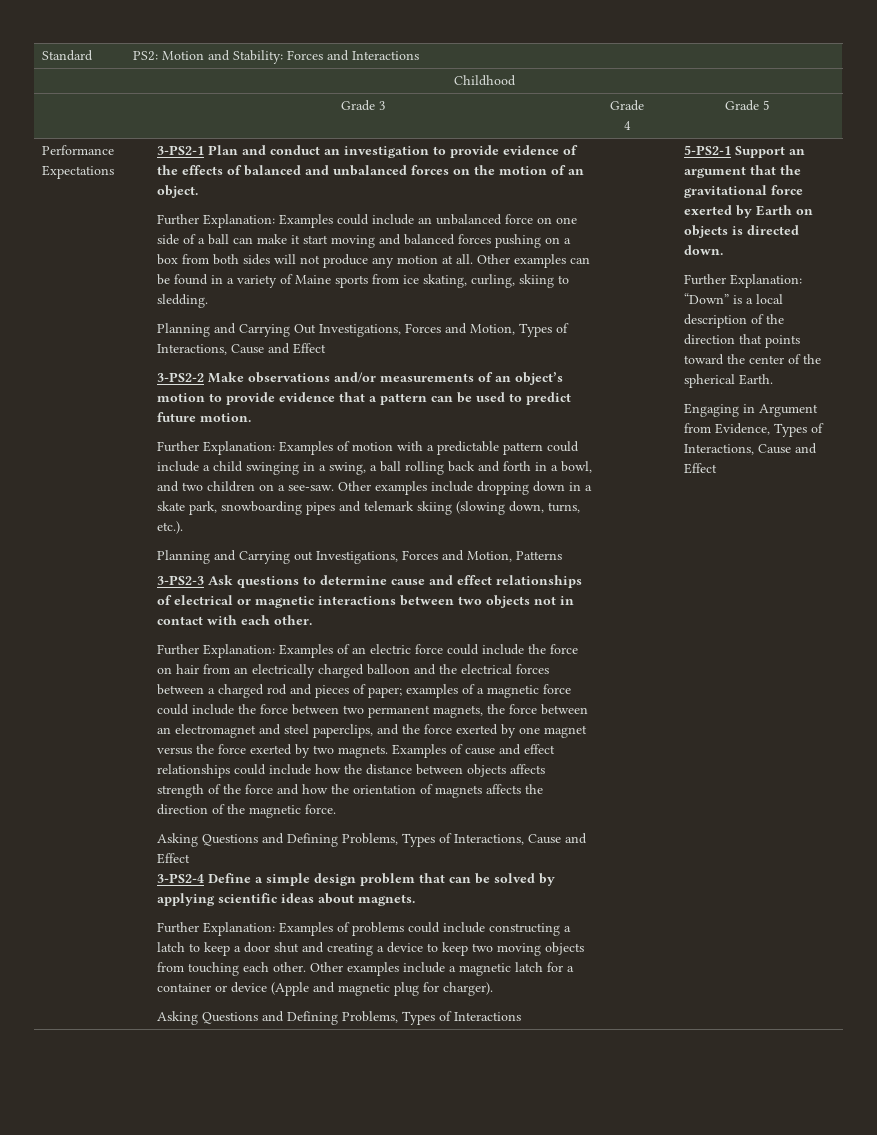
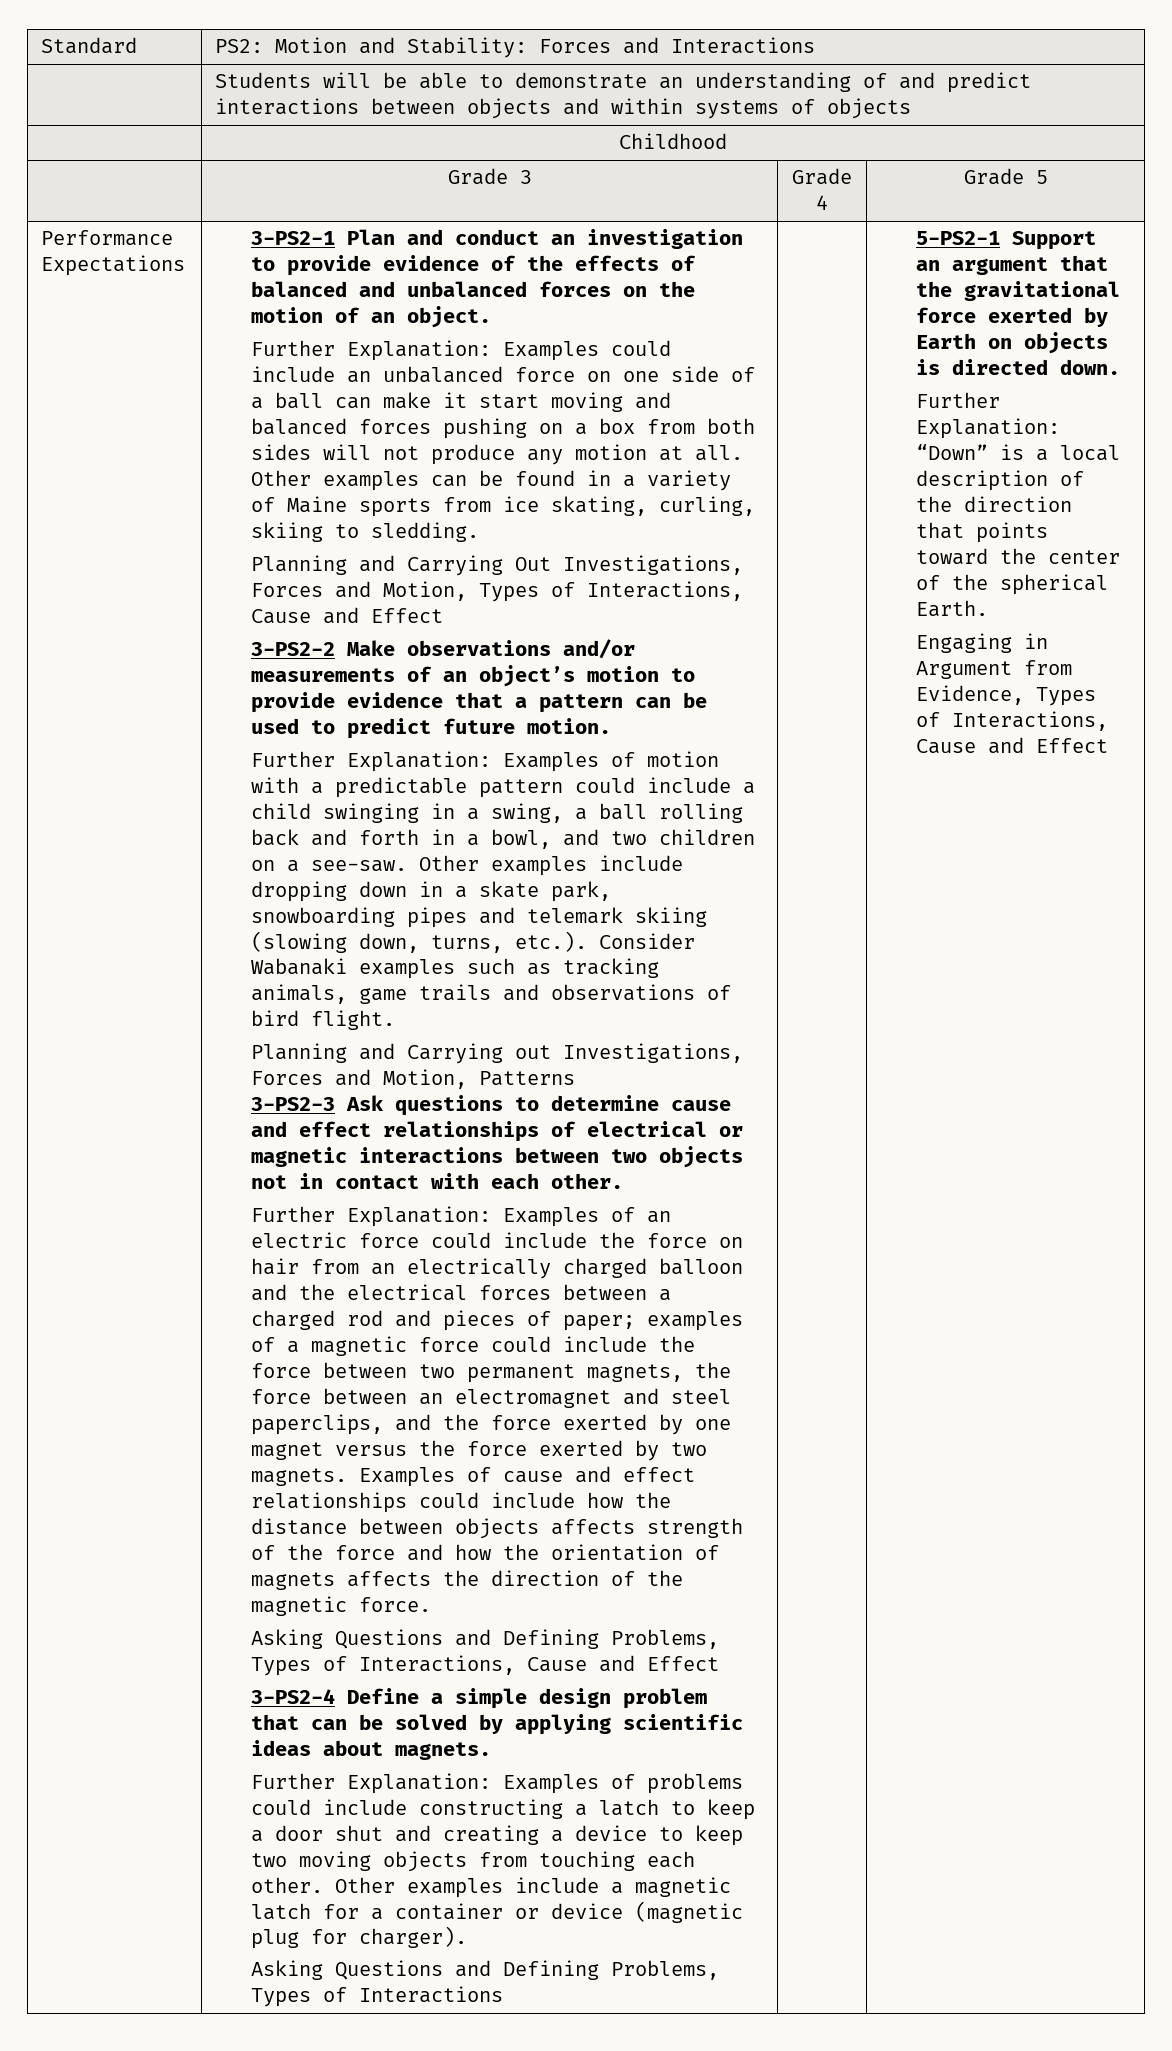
+ | Students will be able to demonstrate an understanding of and predict interactions between objects and within systems of objects
- Other examples include dropping down in a skate park, snowboarding pipes and telemark skiing (slowing down, turns, etc.).
+ Other examples include dropping down in a skate park, snowboarding pipes and telemark skiing (slowing down, turns, etc.). Consider Wabanaki examples such as tracking animals, game trails and observations of bird flight.
- Other examples include a magnetic latch for a container or device (Apple and magnetic plug for charger).
+ Other examples include a magnetic latch for a container or device (magnetic plug for charger).

